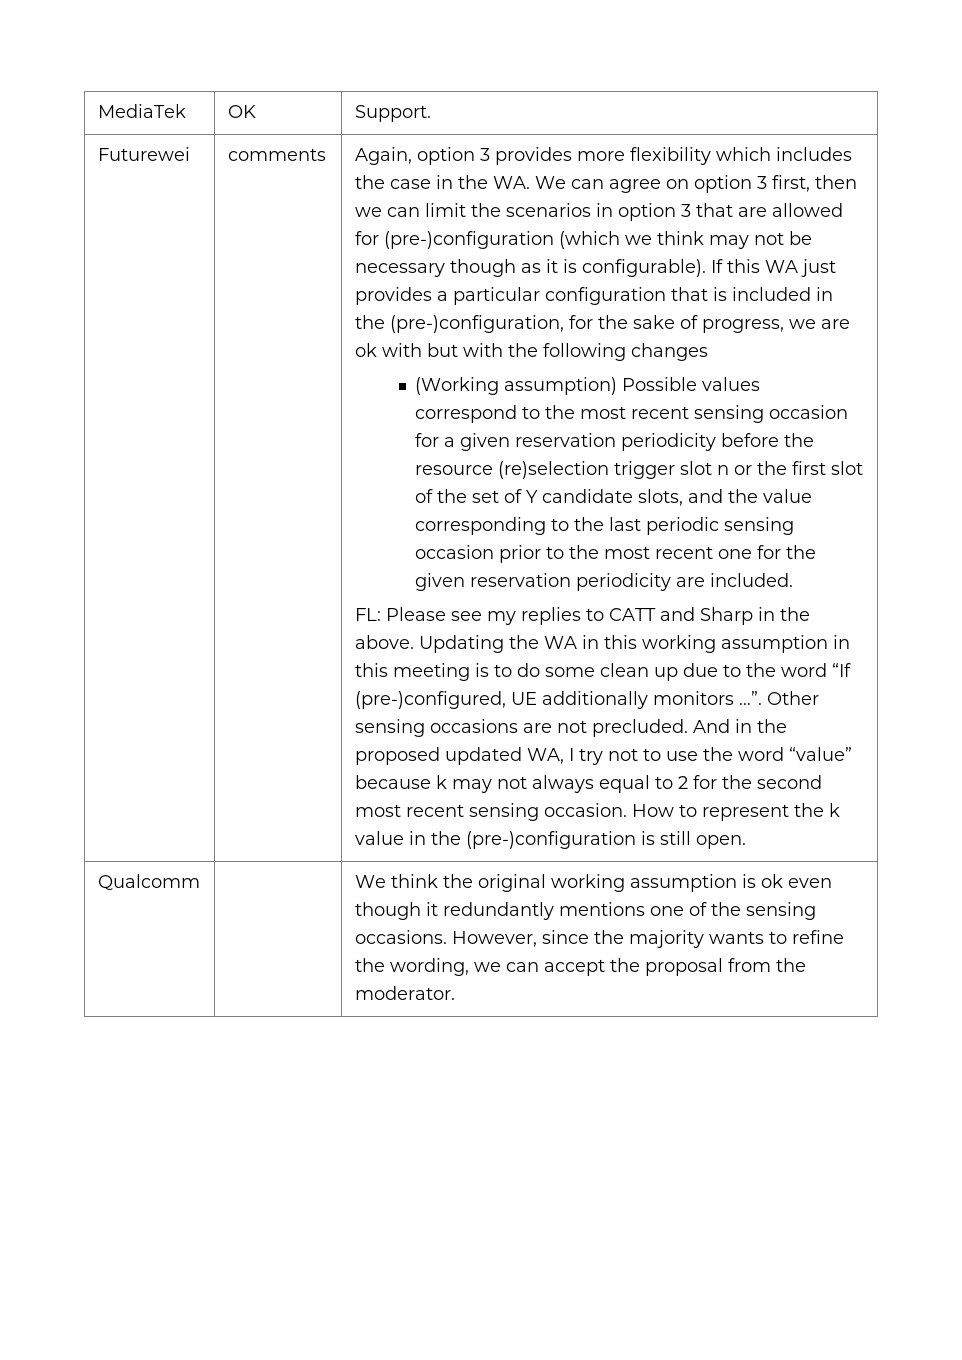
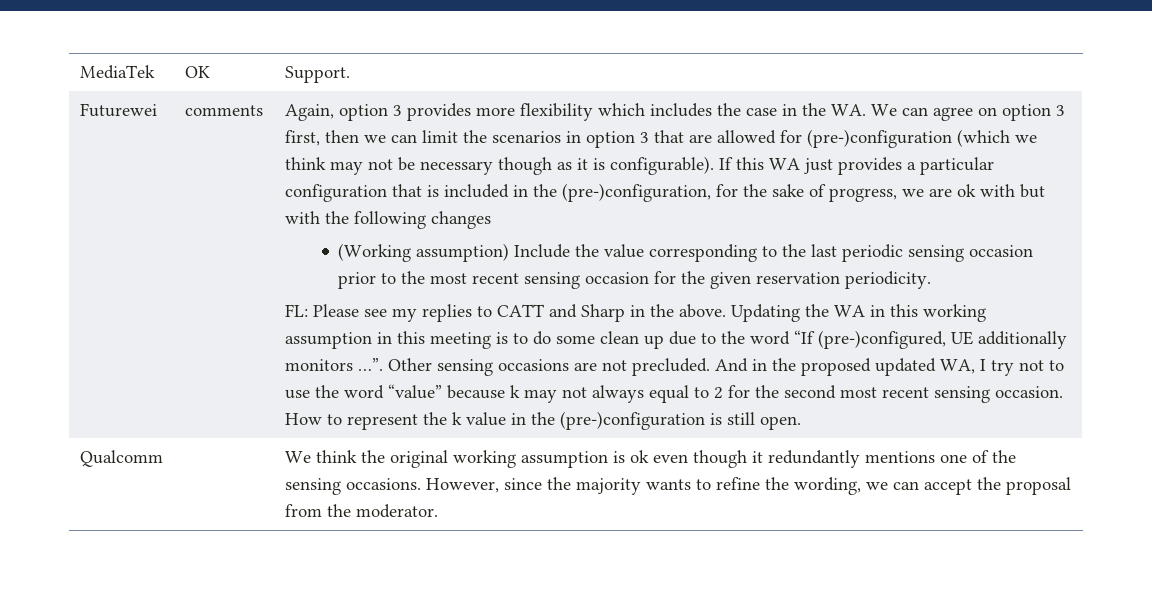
- (Working assumption) Possible values correspond to the most recent sensing occasion for a given reservation periodicity before the resource (re)selection trigger slot n or the first slot of the set of Y candidate slots, and the value corresponding to the last periodic sensing occasion prior to the most recent one for the given reservation periodicity are included.
+ (Working assumption) Include the value corresponding to the last periodic sensing occasion prior to the most recent sensing occasion for the given reservation periodicity.

